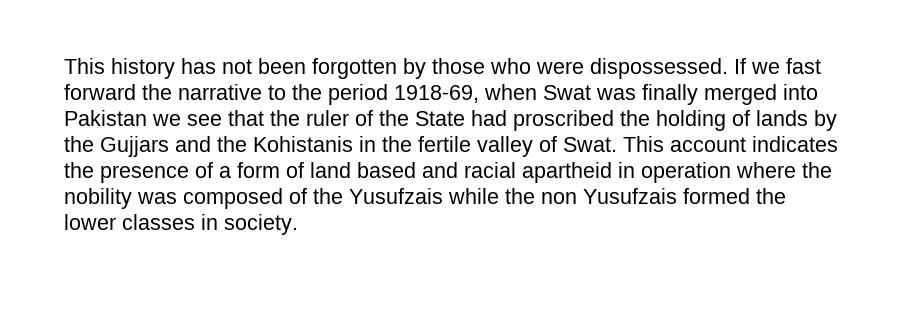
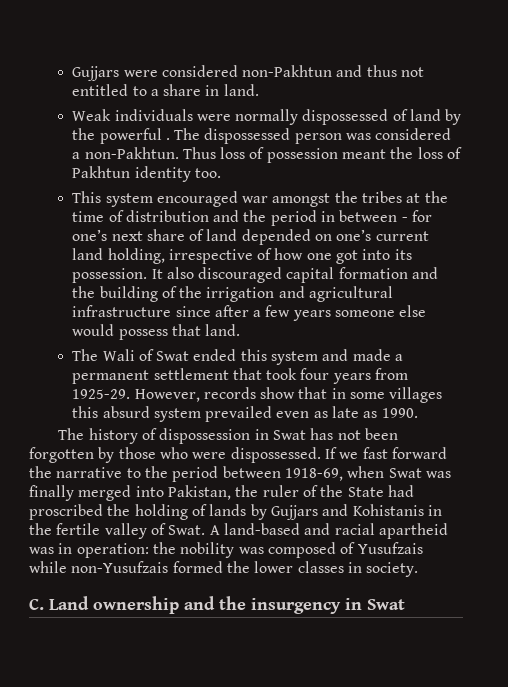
- This history has not been forgotten by those who were dispossessed.
+ Gujjars were considered non-Pakhtun and thus not entitled to a share in land.
+ Weak individuals were normally dispossessed of land by the powerful . The dispossessed person was considered a non-Pakhtun. Thus loss of possession meant the loss of Pakhtun identity too.
+ This system encouraged war amongst the tribes at the time of distribution and the period in between - for one’s next share of land depended on one’s current land holding, irrespective of how one got into its possession. It also discouraged capital formation and the building of the irrigation and agricultural infrastructure since after a few years someone else would possess that land.
+ The Wali of Swat ended this system and made a permanent settlement that took four years from 1925-29. However, records show that in some villages this absurd system prevailed even as late as 1990.
+ The history of dispossession in Swat has not been forgotten by those who were dispossessed.
- If we fast forward the narrative to the period 1918-69, when Swat was finally merged into Pakistan we see that the ruler of the State had proscribed the holding of lands by the Gujjars and the Kohistanis in the fertile valley of Swat.
+ If we fast forward the narrative to the period between 1918-69, when Swat was finally merged into Pakistan, the ruler of the State had proscribed the holding of lands by Gujjars and Kohistanis in the fertile valley of Swat.
- This account indicates the presence of a form of land based and racial apartheid in operation where the nobility was composed of the Yusufzais while the non Yusufzais formed the lower classes in society.
+ A land-based and racial apartheid was in operation: the nobility was composed of Yusufzais while non-Yusufzais formed the lower classes in society.
+ C. Land ownership and the insurgency in Swat

